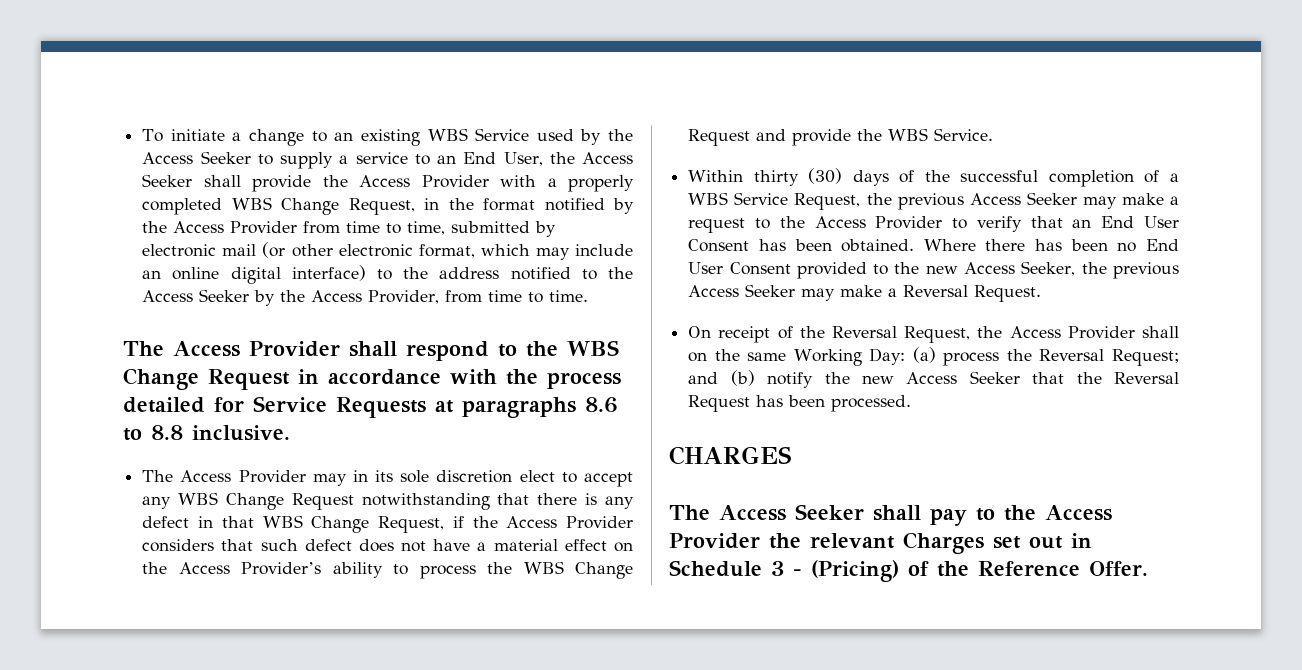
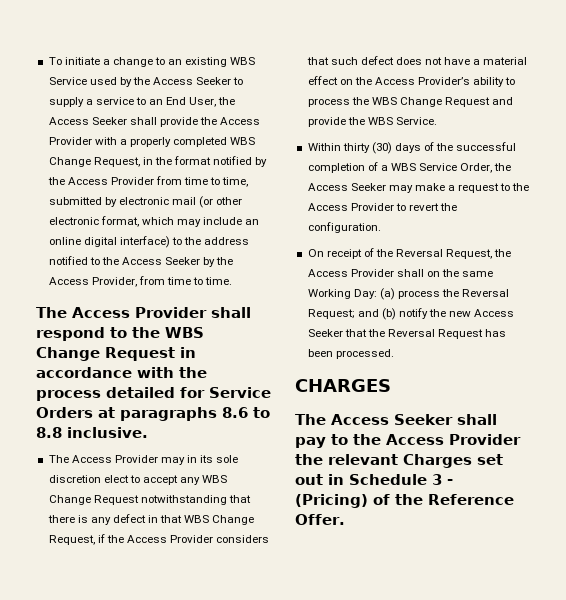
- The Access Provider shall respond to the WBS Change Request in accordance with the process detailed for Service Requests at paragraphs 8.6 to 8.8 inclusive.
+ The Access Provider shall respond to the WBS Change Request in accordance with the process detailed for Service Orders at paragraphs 8.6 to 8.8 inclusive.
- Within thirty (30) days of the successful completion of a WBS Service Request, the previous Access Seeker may make a request to the Access Provider to verify that an End User Consent has been obtained. Where there has been no End User Consent provided to the new Access Seeker, the previous Access Seeker may make a Reversal Request.
+ Within thirty (30) days of the successful completion of a WBS Service Order, the Access Seeker may make a request to the Access Provider to revert the configuration.

